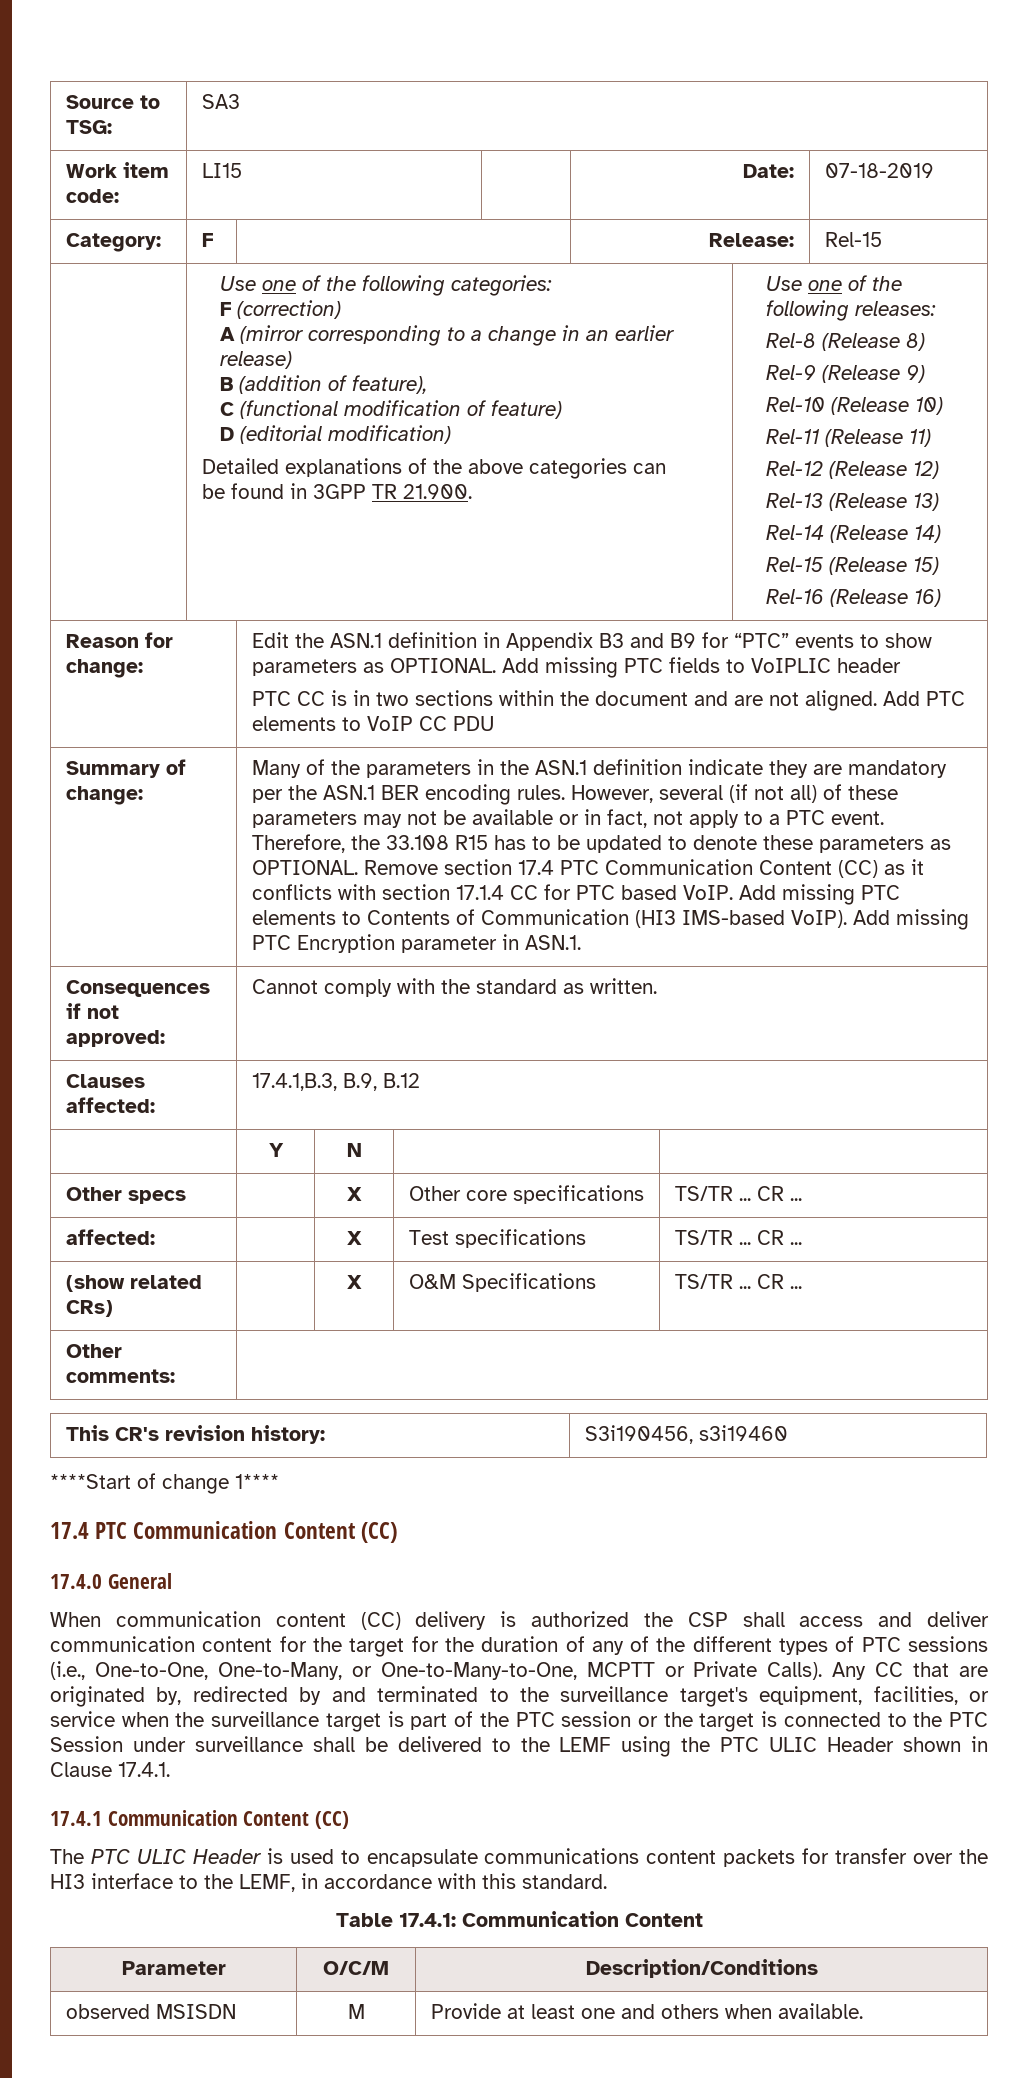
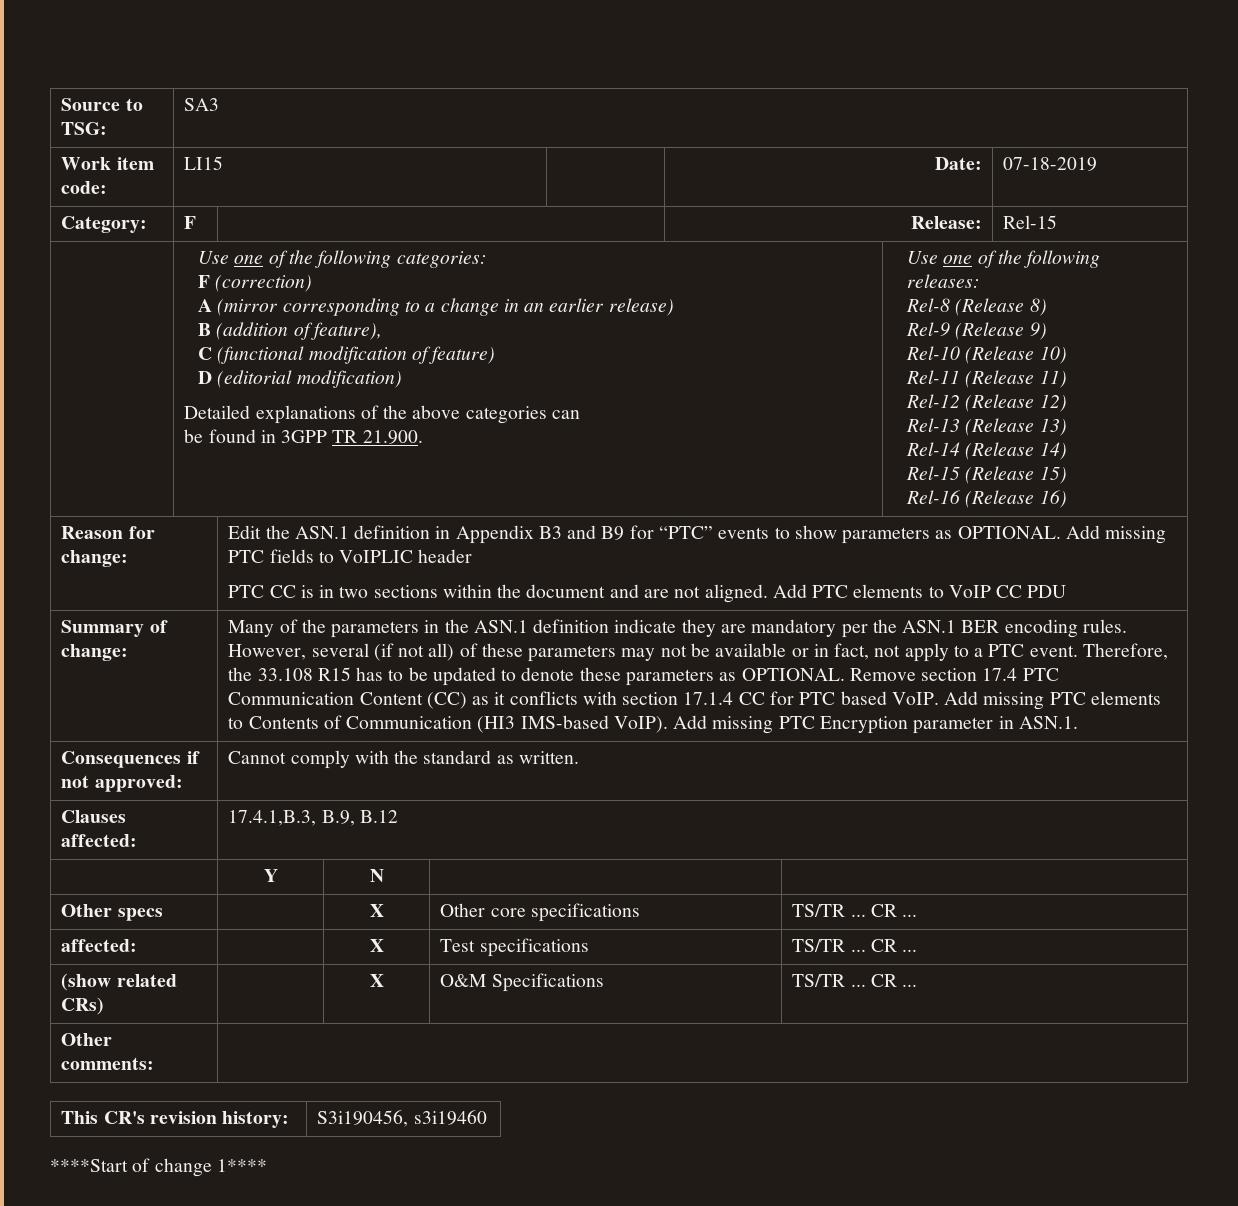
  ****Start of change 1****
- 17.4 PTC Communication Content (CC)
- 17.4.0 General
- When communication content (CC) delivery is authorized the CSP shall access and deliver communication content for the target for the duration of any of the different types of PTC sessions (i.e., One-to-One, One-to-Many, or One-to-Many-to-One, MCPTT or Private Calls). Any CC that are originated by, redirected by and terminated to the surveillance target's equipment, facilities, or service when the surveillance target is part of the PTC session or the target is connected to the PTC Session under surveillance shall be delivered to the LEMF using the PTC ULIC Header shown in Clause 17.4.1.
- 17.4.1 Communication Content (CC)
- The PTC ULIC Header is used to encapsulate communications content packets for transfer over the HI3 interface to the LEMF, in accordance with this standard.
- Table 17.4.1: Communication Content
- Parameter | O/C/M | Description/Conditions
- observed MSISDN | M | Provide at least one and others when available.

